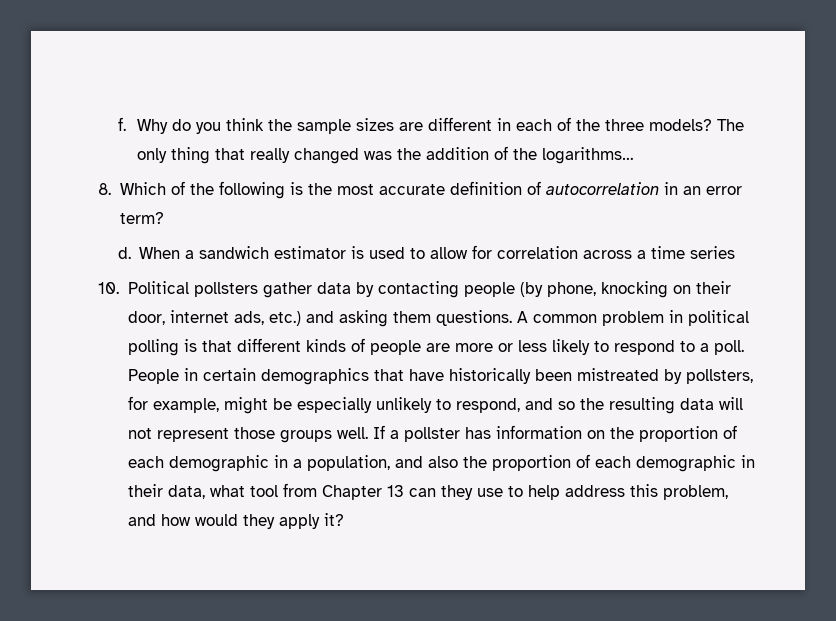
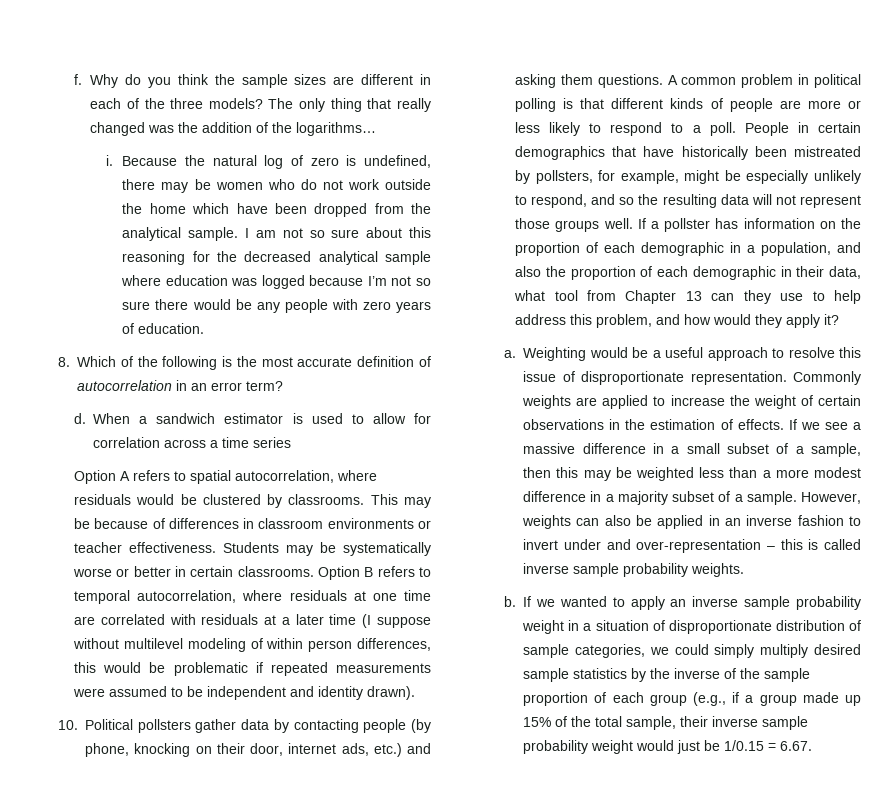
+ i. Because the natural log of zero is undefined, there may be women who do not work outside the home which have been dropped from the analytical sample. I am not so sure about this reasoning for the decreased analytical sample where education was logged because I’m not so sure there would be any people with zero years of education.
+ Option A refers to spatial autocorrelation, where residuals would be clustered by classrooms. This may be because of differences in classroom environments or teacher effectiveness. Students may be systematically worse or better in certain classrooms. Option B refers to temporal autocorrelation, where residuals at one time are correlated with residuals at a later time (I suppose without multilevel modeling of within person differences, this would be problematic if repeated measurements were assumed to be independent and identity drawn).
+ a. Weighting would be a useful approach to resolve this issue of disproportionate representation. Commonly weights are applied to increase the weight of certain observations in the estimation of effects. If we see a massive difference in a small subset of a sample, then this may be weighted less than a more modest difference in a majority subset of a sample. However, weights can also be applied in an inverse fashion to invert under and over-representation – this is called inverse sample probability weights.
+ b. If we wanted to apply an inverse sample probability weight in a situation of disproportionate distribution of sample categories, we could simply multiply desired sample statistics by the inverse of the sample proportion of each group (e.g., if a group made up 15% of the total sample, their inverse sample probability weight would just be 1/0.15 = 6.67.

